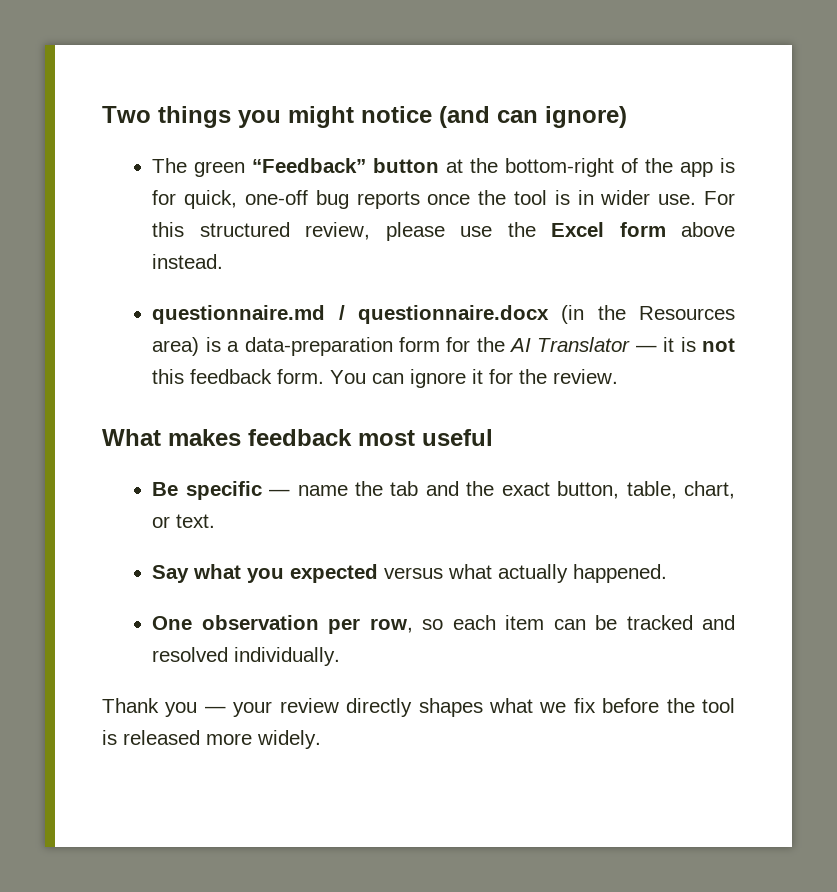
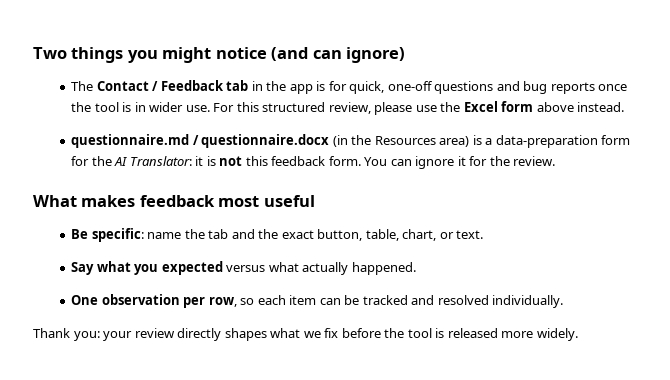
- The green “Feedback” button at the bottom-right of the app is for quick, one-off bug reports once the tool is in wider use.
+ The Contact / Feedback tab in the app is for quick, one-off questions and bug reports once the tool is in wider use.
- questionnaire.md / questionnaire.docx (in the Resources area) is a data-preparation form for the AI Translator — it is not this feedback form.
+ questionnaire.md / questionnaire.docx (in the Resources area) is a data-preparation form for the AI Translator: it is not this feedback form.
- Be specific — name the tab and the exact button, table, chart, or text.
+ Be specific: name the tab and the exact button, table, chart, or text.
- Thank you — your review directly shapes what we fix before the tool is released more widely.
+ Thank you: your review directly shapes what we fix before the tool is released more widely.

